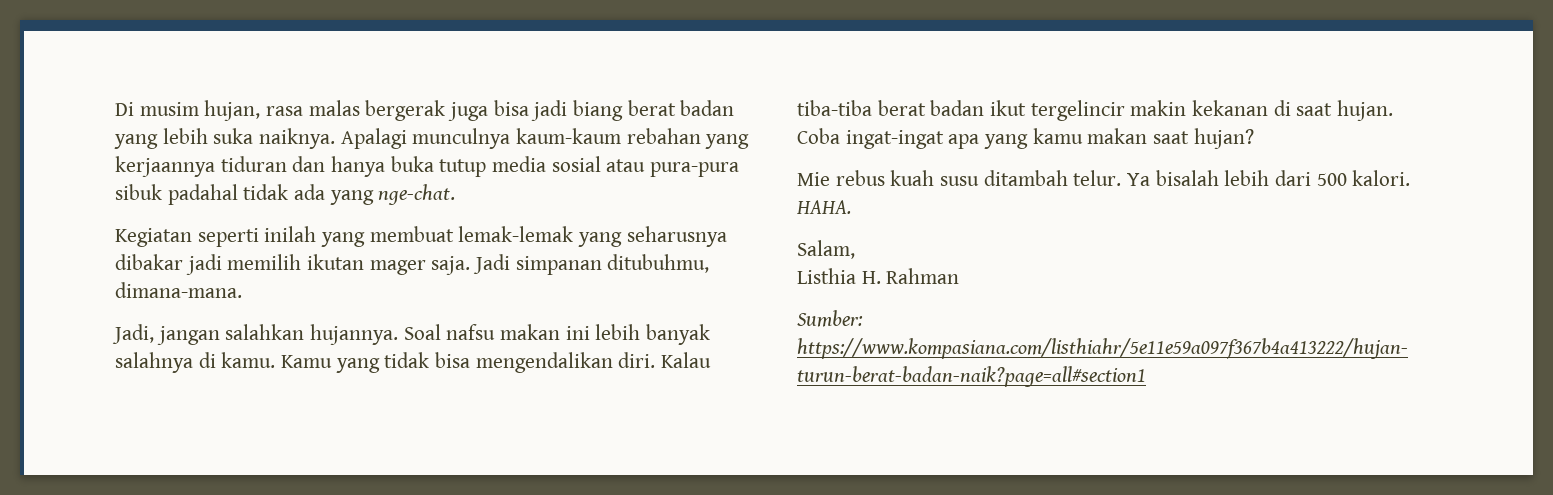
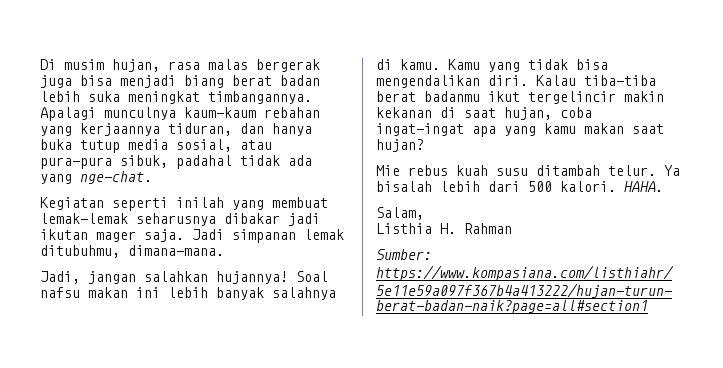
- Di musim hujan, rasa malas bergerak juga bisa jadi biang berat badan yang lebih suka naiknya.
+ Di musim hujan, rasa malas bergerak juga bisa menjadi biang berat badan lebih suka meningkat timbangannya.
- Apalagi munculnya kaum-kaum rebahan yang kerjaannya tiduran dan hanya buka tutup media sosial atau pura-pura sibuk padahal tidak ada yang nge-chat.
+ Apalagi munculnya kaum-kaum rebahan yang kerjaannya tiduran, dan hanya buka tutup media sosial, atau pura-pura sibuk, padahal tidak ada yang nge-chat.
- Kegiatan seperti inilah yang membuat lemak-lemak yang seharusnya dibakar jadi memilih ikutan mager saja.
+ Kegiatan seperti inilah yang membuat lemak-lemak seharusnya dibakar jadi ikutan mager saja.
- Jadi simpanan ditubuhmu, dimana-mana.
+ Jadi simpanan lemak ditubuhmu, dimana-mana.
- Jadi, jangan salahkan hujannya.
+ Jadi, jangan salahkan hujannya!
- Kalau tiba-tiba berat badan ikut tergelincir makin kekanan di saat hujan. Coba ingat-ingat apa yang kamu makan saat hujan?
+ Kalau tiba-tiba berat badanmu ikut tergelincir makin kekanan di saat hujan, coba ingat-ingat apa yang kamu makan saat hujan?

